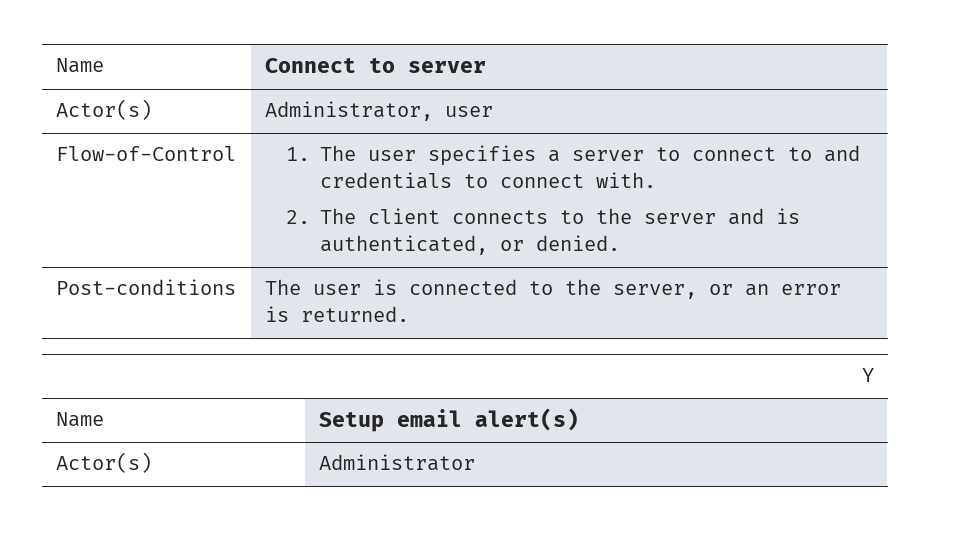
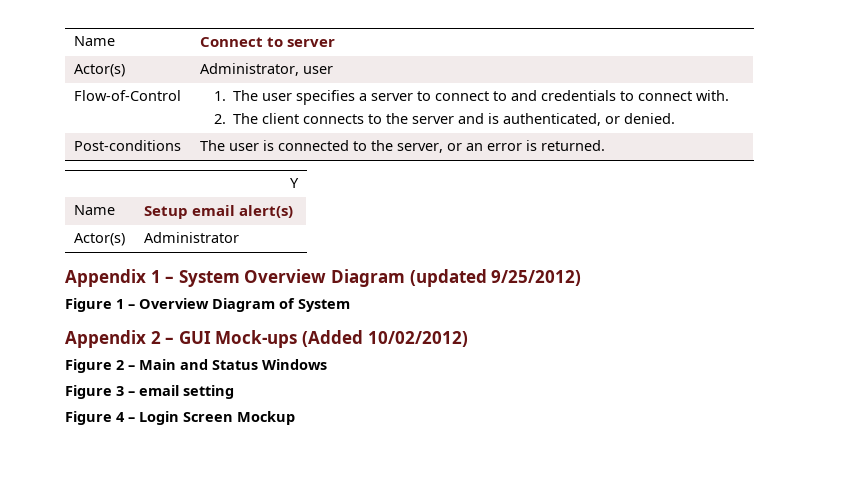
+ Appendix 1 – System Overview Diagram (updated 9/25/2012)
+ Figure 1 – Overview Diagram of System
+ Appendix 2 – GUI Mock-ups (Added 10/02/2012)
+ Figure 2 – Main and Status Windows
+ Figure 3 – email setting
+ Figure 4 – Login Screen Mockup

